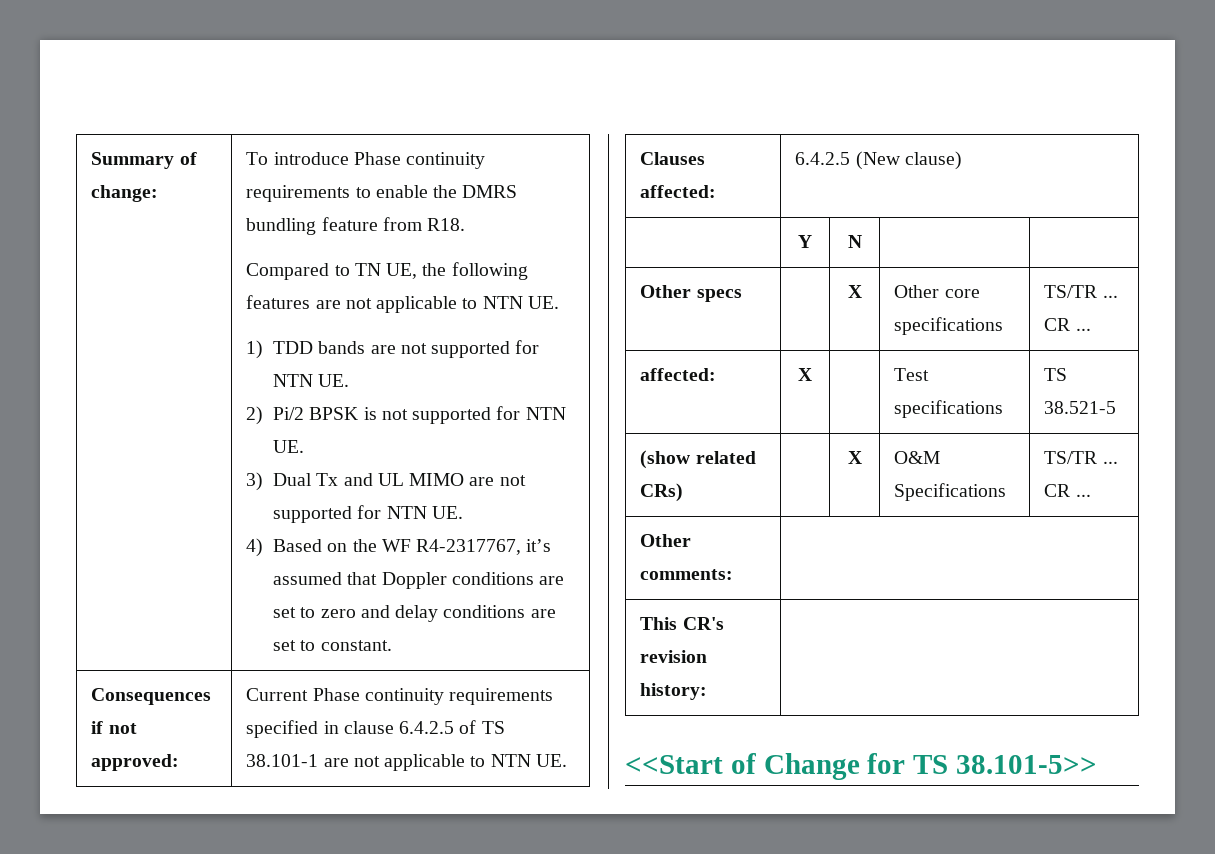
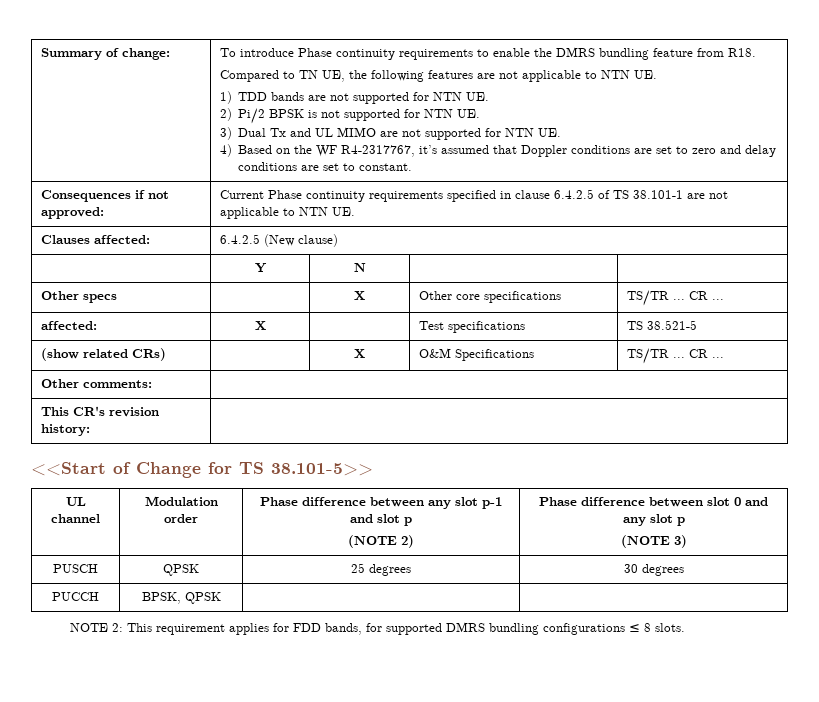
+ UL channel | Modulation order | Phase difference between any slot p-1 and slot p
+ (NOTE 2) | Phase difference between slot 0 and any slot p
+ (NOTE 3)
+ PUSCH | QPSK | 25 degrees | 30 degrees
+ PUCCH | BPSK, QPSK | |
+ NOTE 2: This requirement applies for FDD bands, for supported DMRS bundling configurations ≤ 8 slots.

